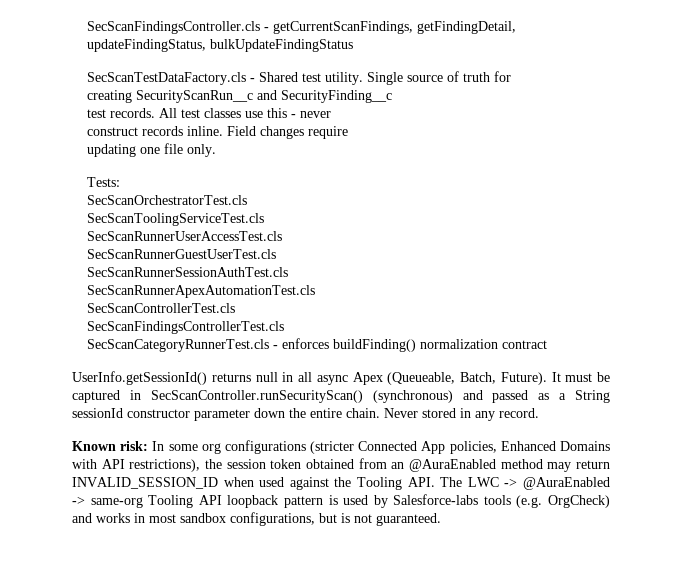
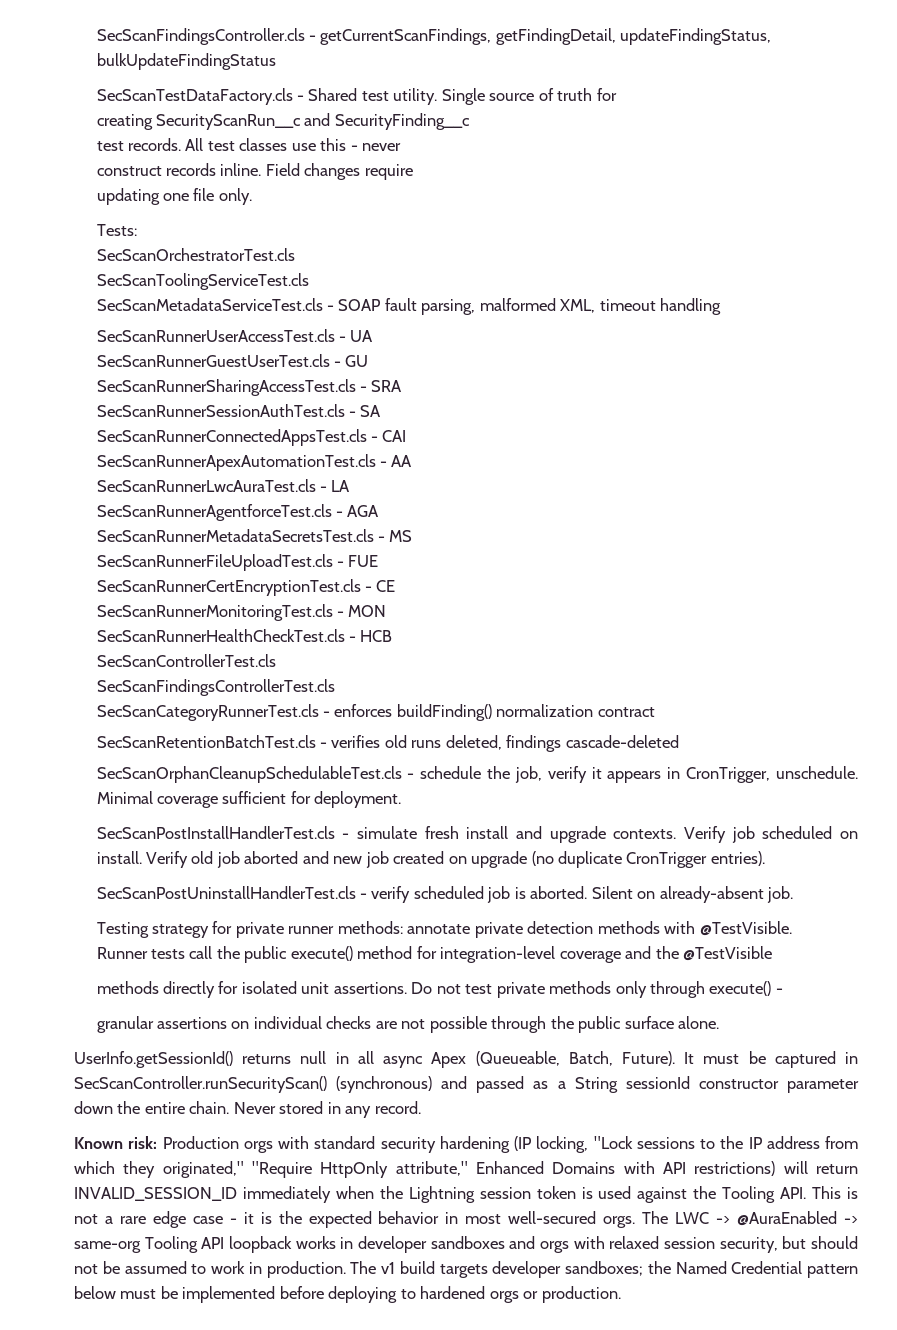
+ SecScanMetadataServiceTest.cls - SOAP fault parsing, malformed XML, timeout handling
- SecScanRunnerUserAccessTest.cls
+ SecScanRunnerUserAccessTest.cls - UA
- SecScanRunnerGuestUserTest.cls
- SecScanRunnerSessionAuthTest.cls
- SecScanRunnerApexAutomationTest.cls
+ SecScanRunnerGuestUserTest.cls - GU
+ SecScanRunnerSharingAccessTest.cls - SRA
+ SecScanRunnerSessionAuthTest.cls - SA
+ SecScanRunnerConnectedAppsTest.cls - CAI
+ SecScanRunnerApexAutomationTest.cls - AA
+ SecScanRunnerLwcAuraTest.cls - LA
+ SecScanRunnerAgentforceTest.cls - AGA
+ SecScanRunnerMetadataSecretsTest.cls - MS
+ SecScanRunnerFileUploadTest.cls - FUE
+ SecScanRunnerCertEncryptionTest.cls - CE
+ SecScanRunnerMonitoringTest.cls - MON
+ SecScanRunnerHealthCheckTest.cls - HCB
+ SecScanRetentionBatchTest.cls - verifies old runs deleted, findings cascade-deleted
+ SecScanOrphanCleanupSchedulableTest.cls - schedule the job, verify it appears in CronTrigger, unschedule. Minimal coverage sufficient for deployment.
+ SecScanPostInstallHandlerTest.cls - simulate fresh install and upgrade contexts. Verify job scheduled on install. Verify old job aborted and new job created on upgrade (no duplicate CronTrigger entries).
+ SecScanPostUninstallHandlerTest.cls - verify scheduled job is aborted. Silent on already-absent job.
+ Testing strategy for private runner methods: annotate private detection methods with @TestVisible.
+ Runner tests call the public execute() method for integration-level coverage and the @TestVisible
+ methods directly for isolated unit assertions. Do not test private methods only through execute() -
+ granular assertions on individual checks are not possible through the public surface alone.
- Known risk: In some org configurations (stricter Connected App policies, Enhanced Domains with API restrictions), the session token obtained from an @AuraEnabled method may return INVALID_SESSION_ID when used against the Tooling API. The LWC -> @AuraEnabled -> same-org Tooling API loopback pattern is used by Salesforce-labs tools (e.g. OrgCheck) and works in most sandbox configurations, but is not guaranteed.
+ Known risk: Production orgs with standard security hardening (IP locking, "Lock sessions to the IP address from which they originated," "Require HttpOnly attribute," Enhanced Domains with API restrictions) will return INVALID_SESSION_ID immediately when the Lightning session token is used against the Tooling API. This is not a rare edge case - it is the expected behavior in most well-secured orgs. The LWC -> @AuraEnabled -> same-org Tooling API loopback works in developer sandboxes and orgs with relaxed session security, but should not be assumed to work in production. The v1 build targets developer sandboxes; the Named Credential pattern below must be implemented before deploying to hardened orgs or production.

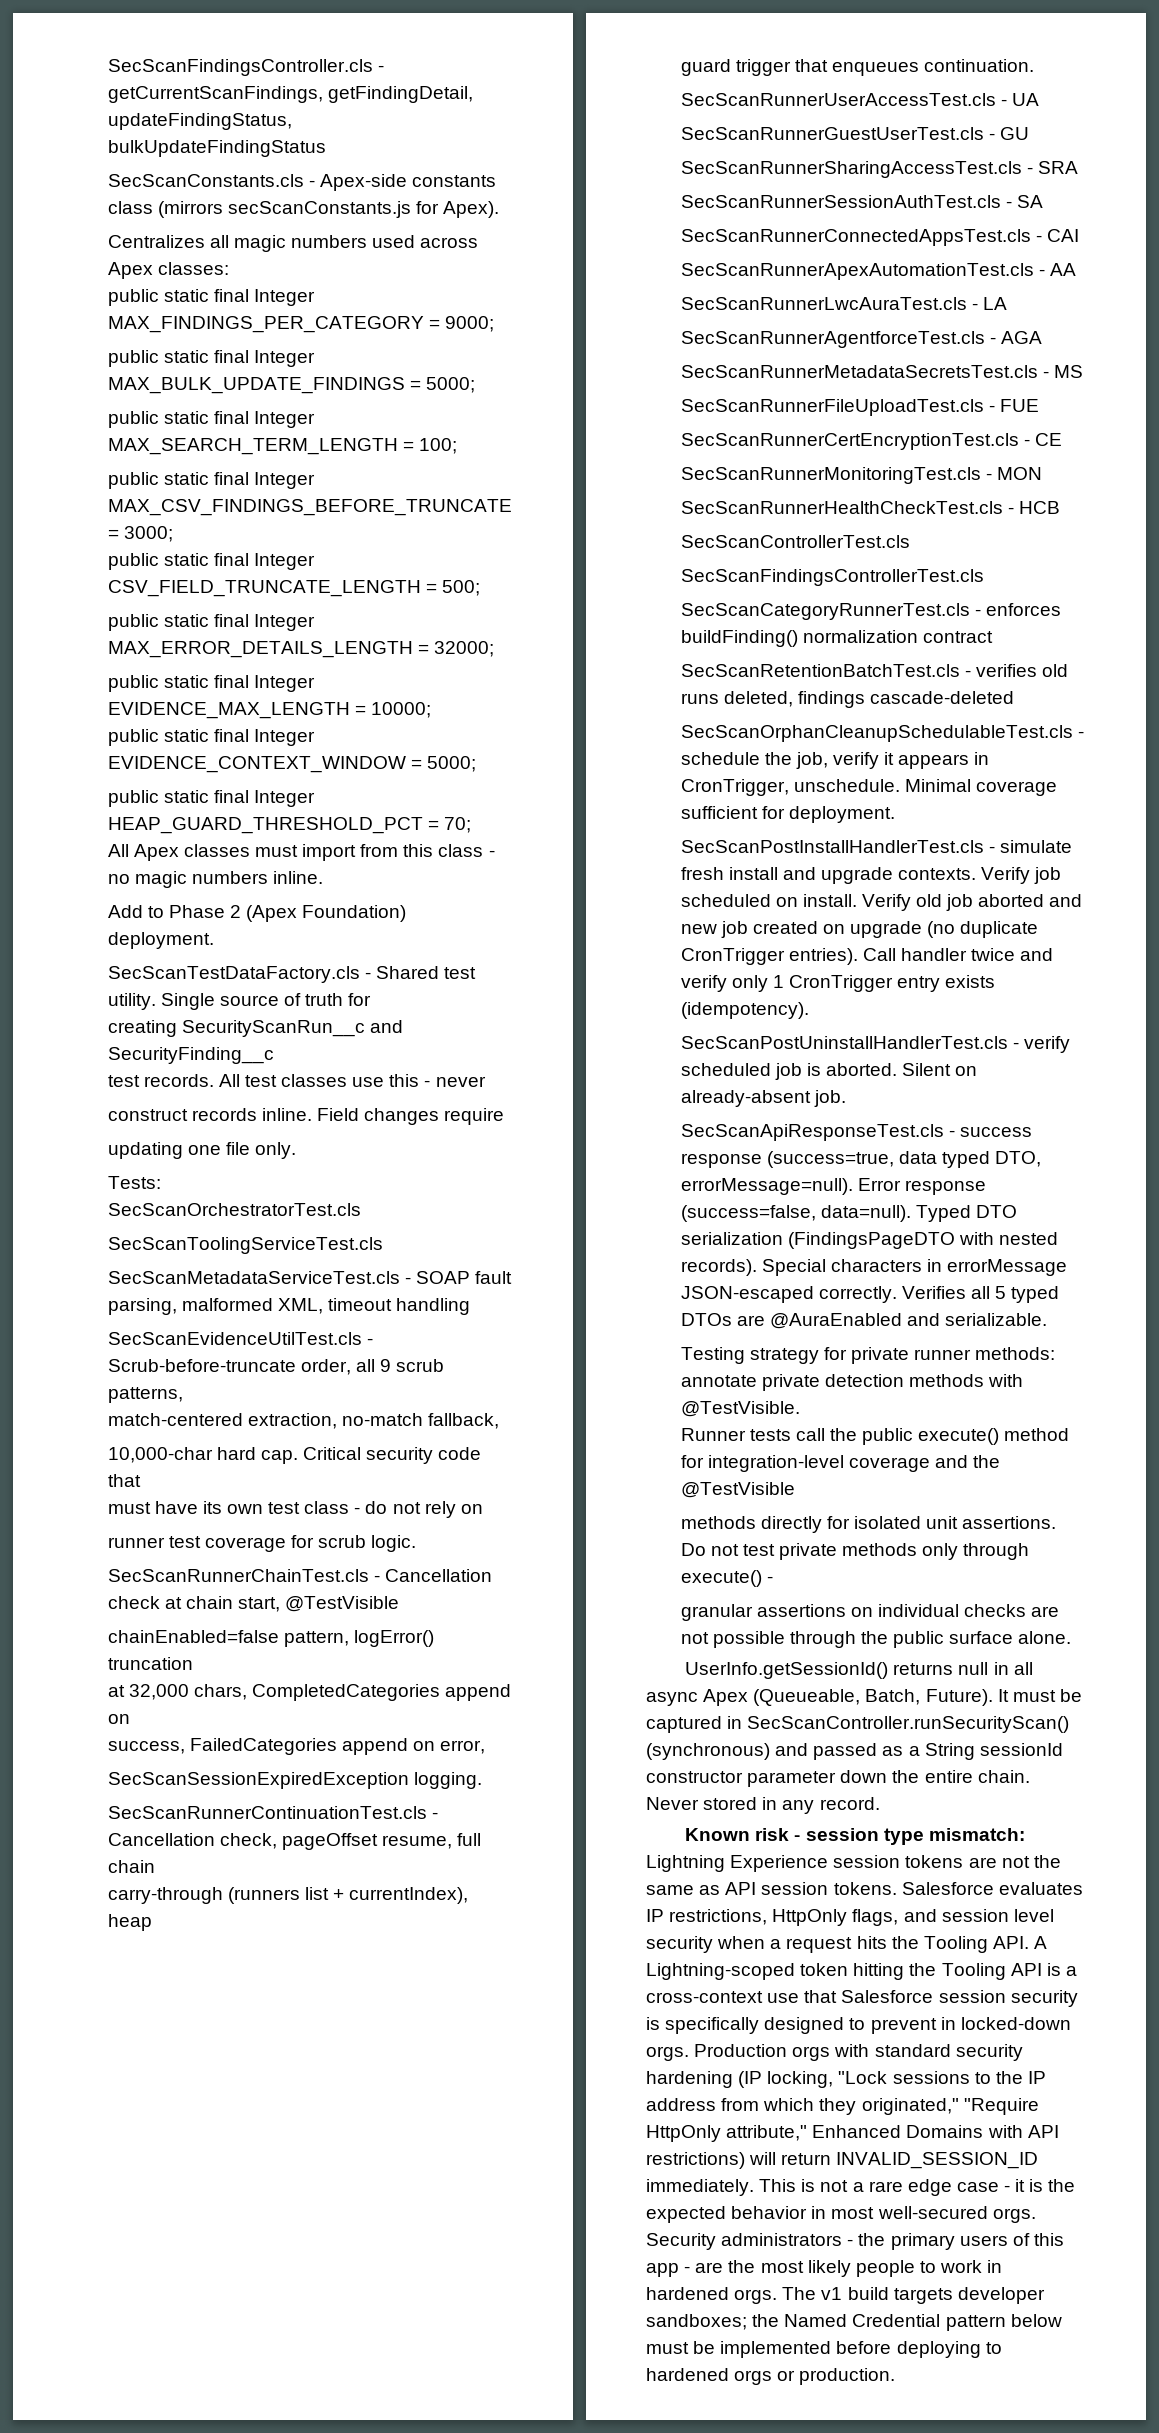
+ SecScanConstants.cls - Apex-side constants class (mirrors secScanConstants.js for Apex).
+ Centralizes all magic numbers used across Apex classes:
+ public static final Integer MAX_FINDINGS_PER_CATEGORY = 9000;
+ public static final Integer MAX_BULK_UPDATE_FINDINGS = 5000;
+ public static final Integer MAX_SEARCH_TERM_LENGTH = 100;
+ public static final Integer MAX_CSV_FINDINGS_BEFORE_TRUNCATE = 3000;
+ public static final Integer CSV_FIELD_TRUNCATE_LENGTH = 500;
+ public static final Integer MAX_ERROR_DETAILS_LENGTH = 32000;
+ public static final Integer EVIDENCE_MAX_LENGTH = 10000;
+ public static final Integer EVIDENCE_CONTEXT_WINDOW = 5000;
+ public static final Integer HEAP_GUARD_THRESHOLD_PCT = 70;
+ All Apex classes must import from this class - no magic numbers inline.
+ Add to Phase 2 (Apex Foundation) deployment.
+ SecScanEvidenceUtilTest.cls - Scrub-before-truncate order, all 9 scrub patterns,
+ match-centered extraction, no-match fallback,
+ 10,000-char hard cap. Critical security code that
+ must have its own test class - do not rely on
+ runner test coverage for scrub logic.
+ SecScanRunnerChainTest.cls - Cancellation check at chain start, @TestVisible
+ chainEnabled=false pattern, logError() truncation
+ at 32,000 chars, CompletedCategories append on
+ success, FailedCategories append on error,
+ SecScanSessionExpiredException logging.
+ SecScanRunnerContinuationTest.cls - Cancellation check, pageOffset resume, full chain
+ carry-through (runners list + currentIndex), heap
+ guard trigger that enqueues continuation.
+ Call handler twice and verify only 1 CronTrigger entry exists (idempotency).
+ SecScanApiResponseTest.cls - success response (success=true, data typed DTO, errorMessage=null). Error response (success=false, data=null). Typed DTO serialization (FindingsPageDTO with nested records). Special characters in errorMessage JSON-escaped correctly. Verifies all 5 typed DTOs are @AuraEnabled and serializable.
- Known risk: Production orgs with standard security hardening (IP locking, "Lock sessions to the IP address from which they originated," "Require HttpOnly attribute," Enhanced Domains with API restrictions) will return INVALID_SESSION_ID immediately when the Lightning session token is used against the Tooling API. This is not a rare edge case - it is the expected behavior in most well-secured orgs.
+ Known risk - session type mismatch: Lightning Experience session tokens are not the same as API session tokens. Salesforce evaluates IP restrictions, HttpOnly flags, and session level security when a request hits the Tooling API. A Lightning-scoped token hitting the Tooling API is a cross-context use that Salesforce session security is specifically designed to prevent in locked-down orgs. Production orgs with standard security hardening (IP locking, "Lock sessions to the IP address from which they originated," "Require HttpOnly attribute," Enhanced Domains with API restrictions) will return INVALID_SESSION_ID immediately. This is not a rare edge case - it is the expected behavior in most well-secured orgs.
- The LWC -> @AuraEnabled -> same-org Tooling API loopback works in developer sandboxes and orgs with relaxed session security, but should not be assumed to work in production.
+ Security administrators - the primary users of this app - are the most likely people to work in hardened orgs.

